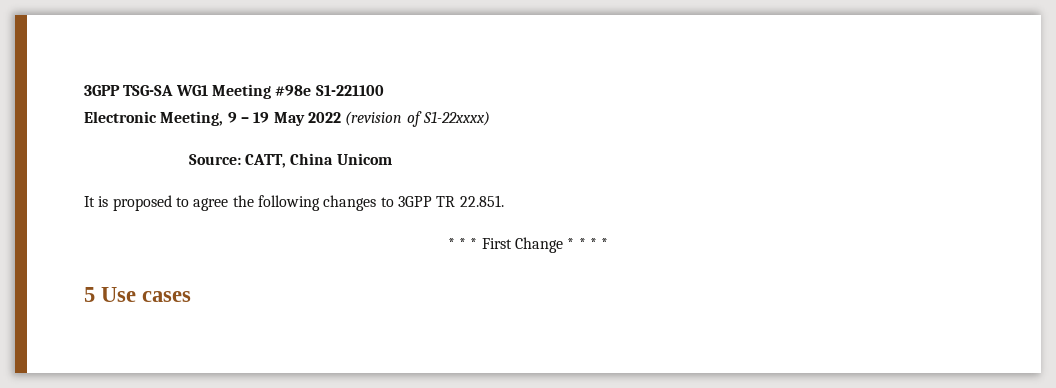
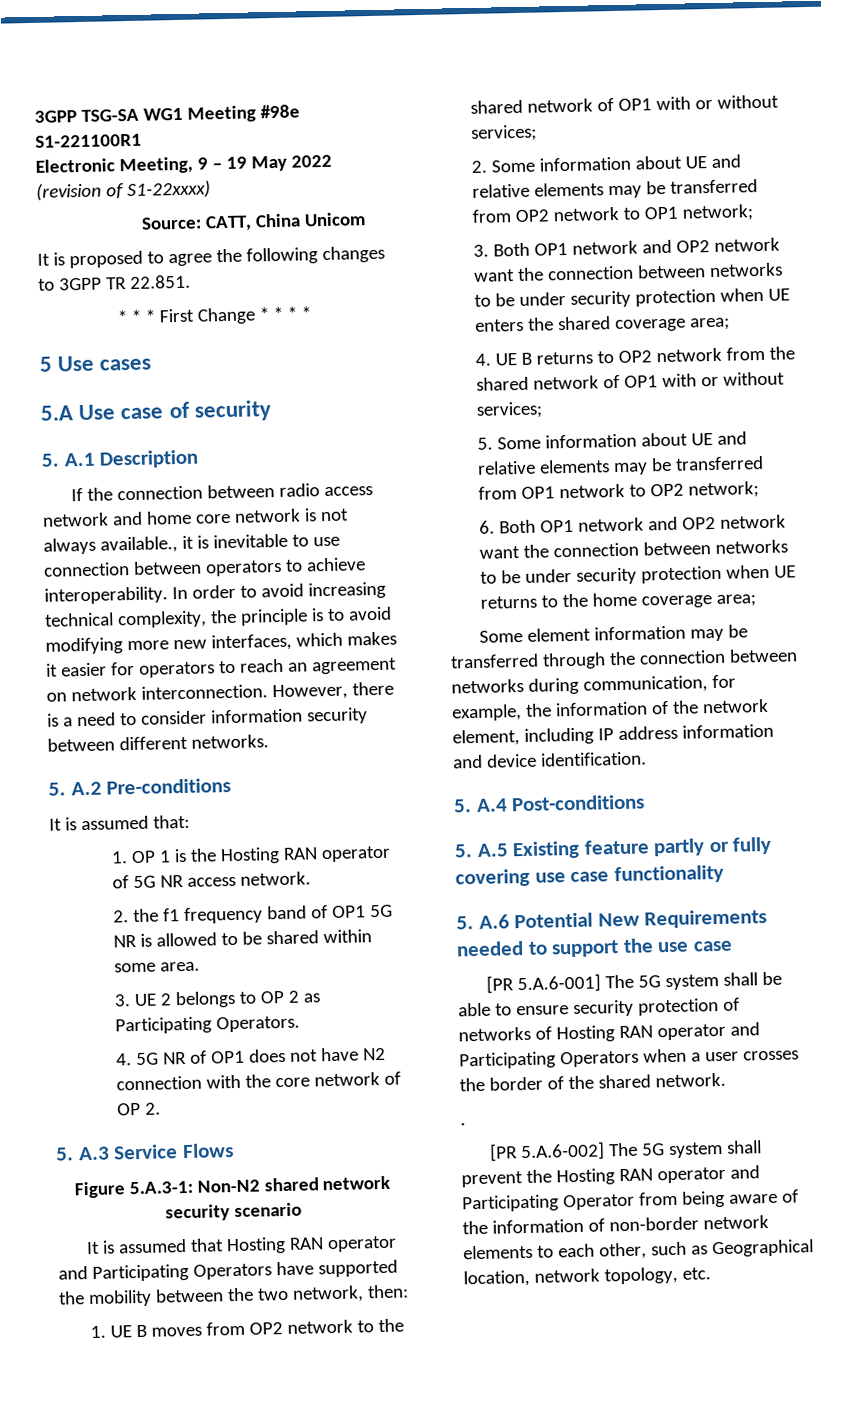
- 3GPP TSG-SA WG1 Meeting #98e S1-221100
+ 3GPP TSG-SA WG1 Meeting #98e S1-221100R1
+ 5.A Use case of security
+ 5. A.1 Description
+ If the connection between radio access network and home core network is not always available., it is inevitable to use connection between operators to achieve interoperability. In order to avoid increasing technical complexity, the principle is to avoid modifying more new interfaces, which makes it easier for operators to reach an agreement on network interconnection. However, there is a need to consider information security between different networks.
+ 5. A.2 Pre-conditions
+ It is assumed that:
+ 1. OP 1 is the Hosting RAN operator of 5G NR access network.
+ 2. the f1 frequency band of OP1 5G NR is allowed to be shared within some area.
+ 3. UE 2 belongs to OP 2 as Participating Operators.
+ 4. 5G NR of OP1 does not have N2 connection with the core network of OP 2.
+ 5. A.3 Service Flows
+ Figure 5.A.3-1: Non-N2 shared network security scenario
+ It is assumed that Hosting RAN operator and Participating Operators have supported the mobility between the two network, then:
+ 1. UE B moves from OP2 network to the shared network of OP1 with or without services;
+ 2. Some information about UE and relative elements may be transferred from OP2 network to OP1 network;
+ 3. Both OP1 network and OP2 network want the connection between networks to be under security protection when UE enters the shared coverage area;
+ 4. UE B returns to OP2 network from the shared network of OP1 with or without services;
+ 5. Some information about UE and relative elements may be transferred from OP1 network to OP2 network;
+ 6. Both OP1 network and OP2 network want the connection between networks to be under security protection when UE returns to the home coverage area;
+ Some element information may be transferred through the connection between networks during communication, for example, the information of the network element, including IP address information and device identification.
+ 5. A.4 Post-conditions
+ 5. A.5 Existing feature partly or fully covering use case functionality
+ 5. A.6 Potential New Requirements needed to support the use case
+ [PR 5.A.6-001] The 5G system shall be able to ensure security protection of networks of Hosting RAN operator and Participating Operators when a user crosses the border of the shared network.
+ .
+ [PR 5.A.6-002] The 5G system shall prevent the Hosting RAN operator and Participating Operator from being aware of the information of non-border network elements to each other, such as Geographical location, network topology, etc.

